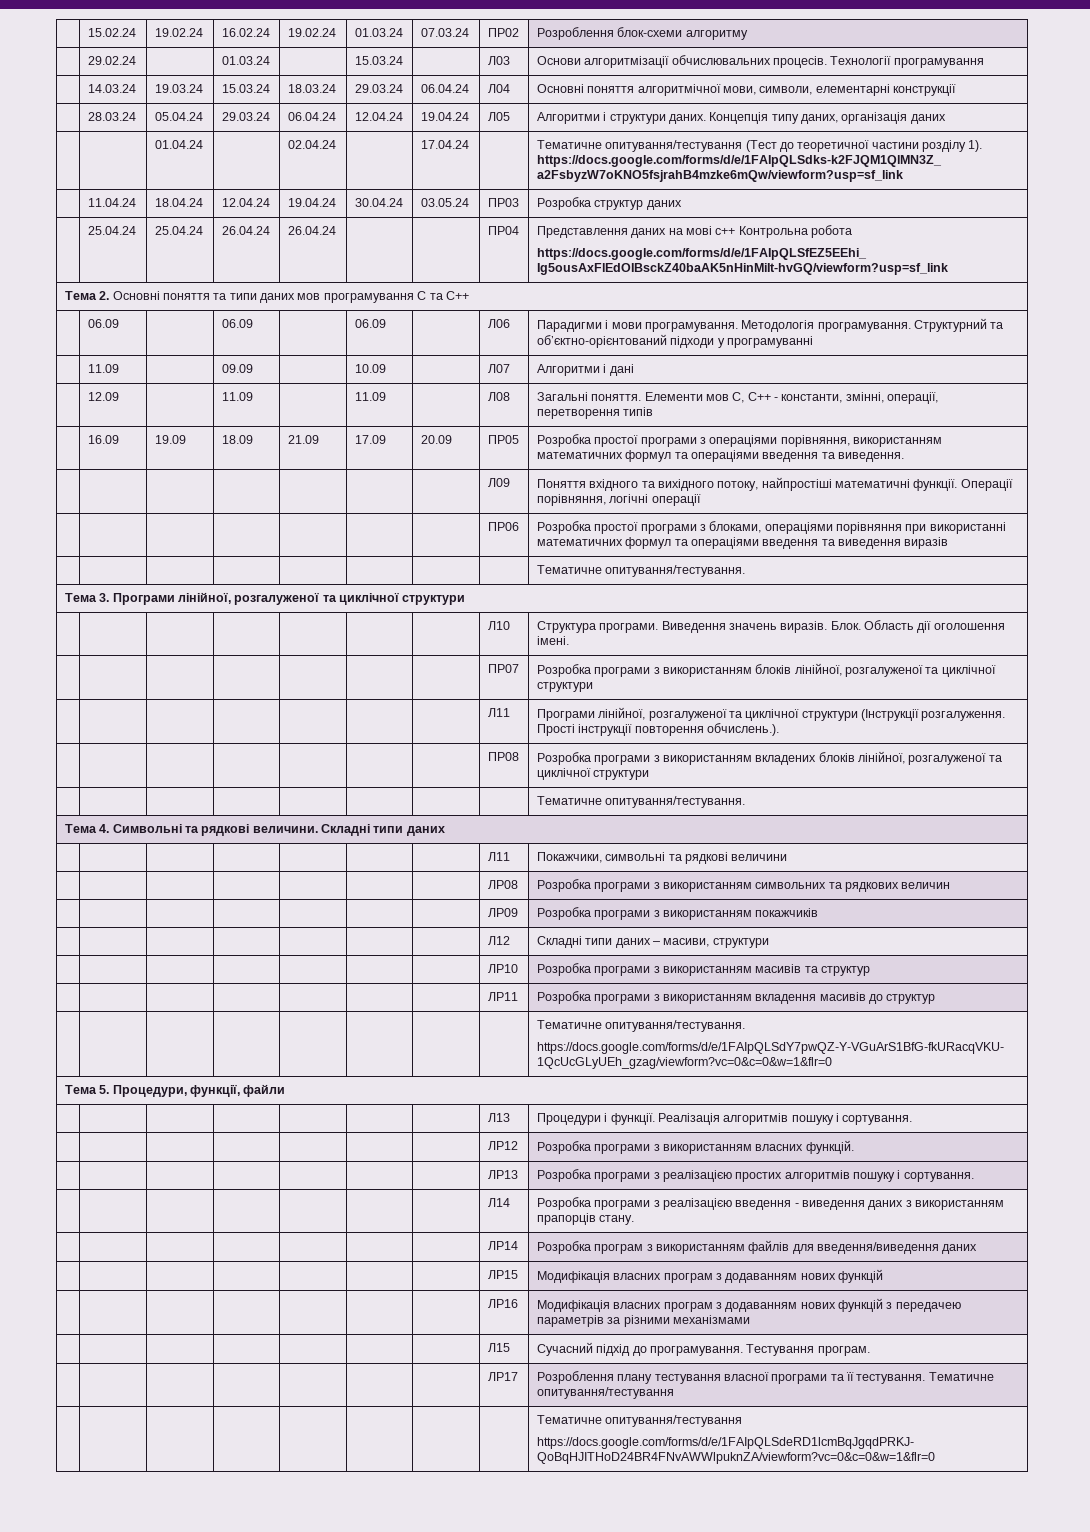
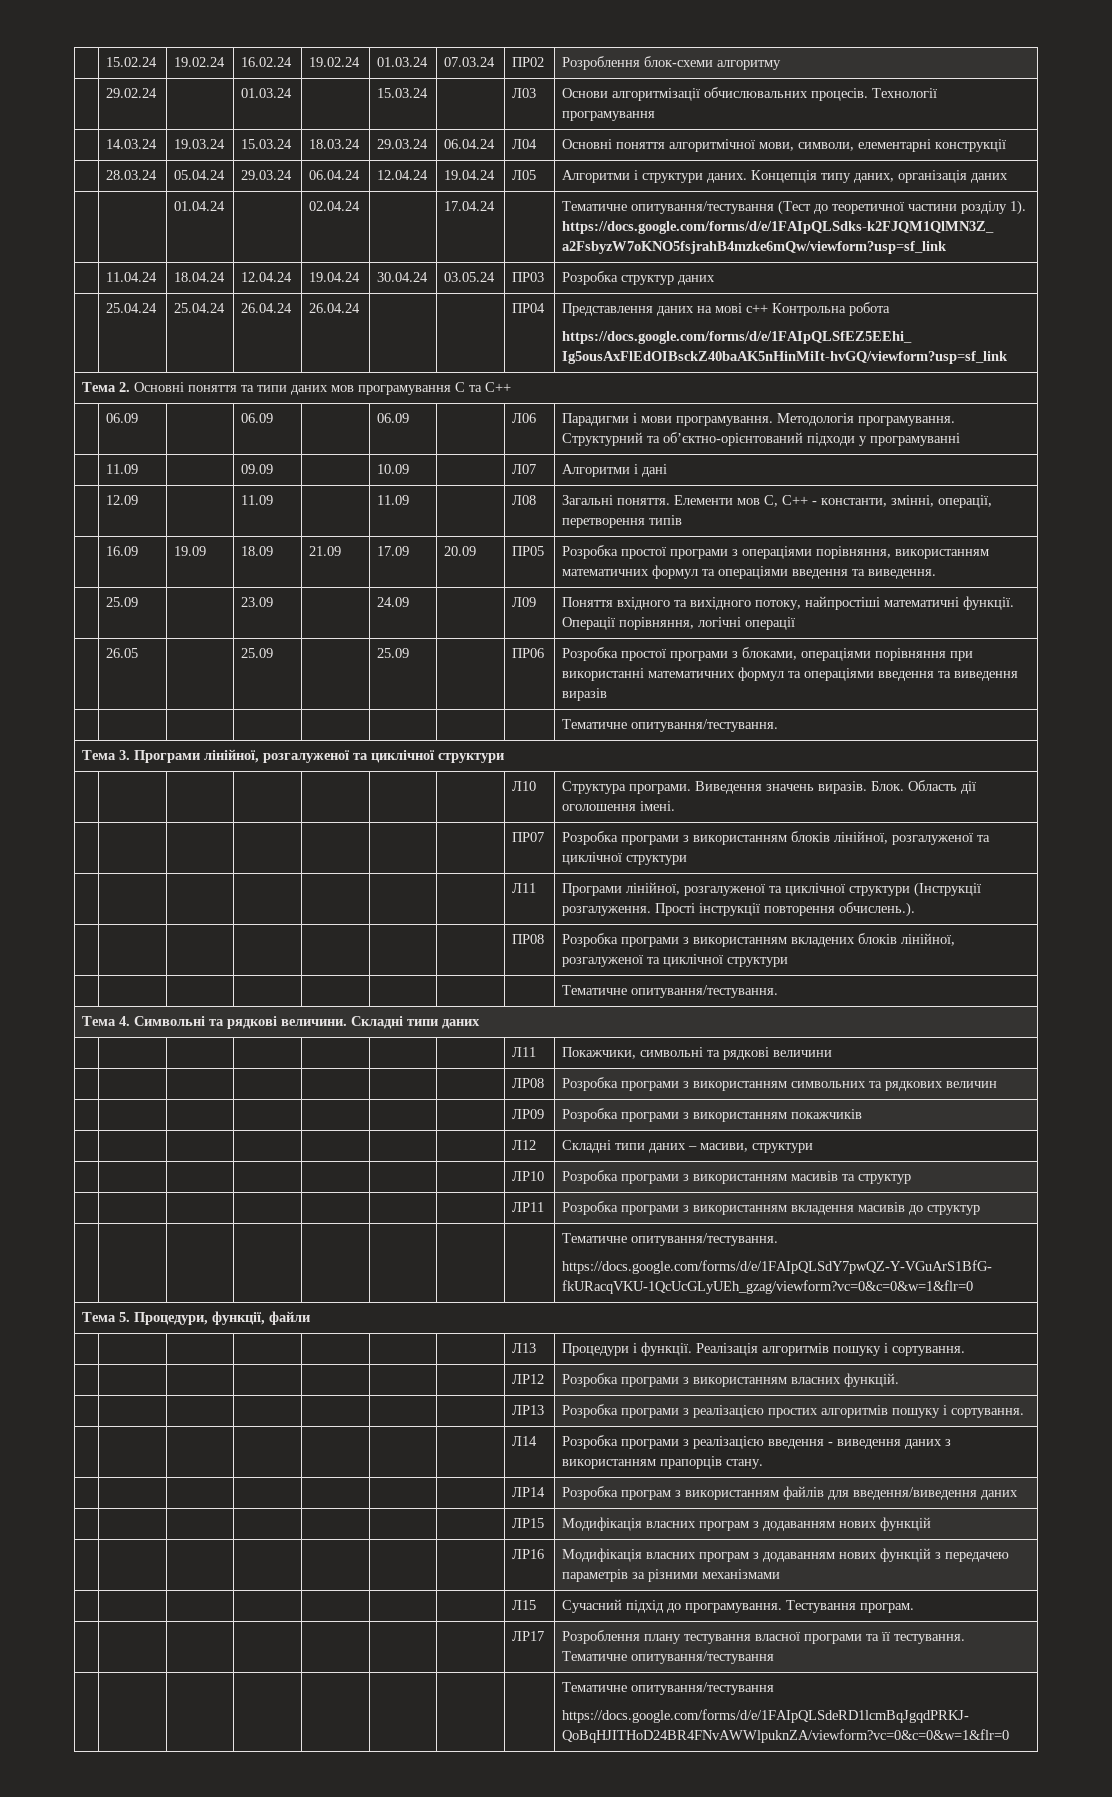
- | | | | | | | Л09 | Поняття вхідного та вихідного потоку, найпростіші математичні функції. Операції порівняння, логічні операції
+ | 25.09 | | 23.09 | | 24.09 | | Л09 | Поняття вхідного та вихідного потоку, найпростіші математичні функції. Операції порівняння, логічні операції
- | | | | | | | ПР06 | Розробка простої програми з блоками, операціями порівняння при використанні математичних формул та операціями введення та виведення виразів
+ | 26.05 | | 25.09 | | 25.09 | | ПР06 | Розробка простої програми з блоками, операціями порівняння при використанні математичних формул та операціями введення та виведення виразів

